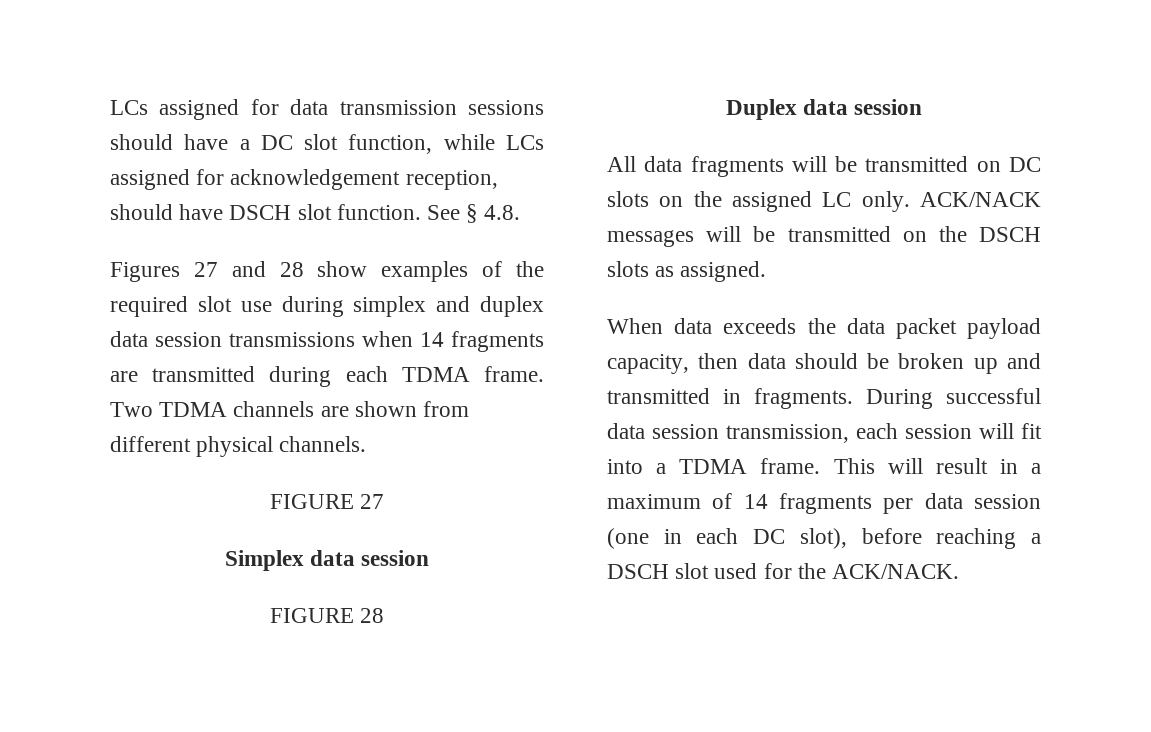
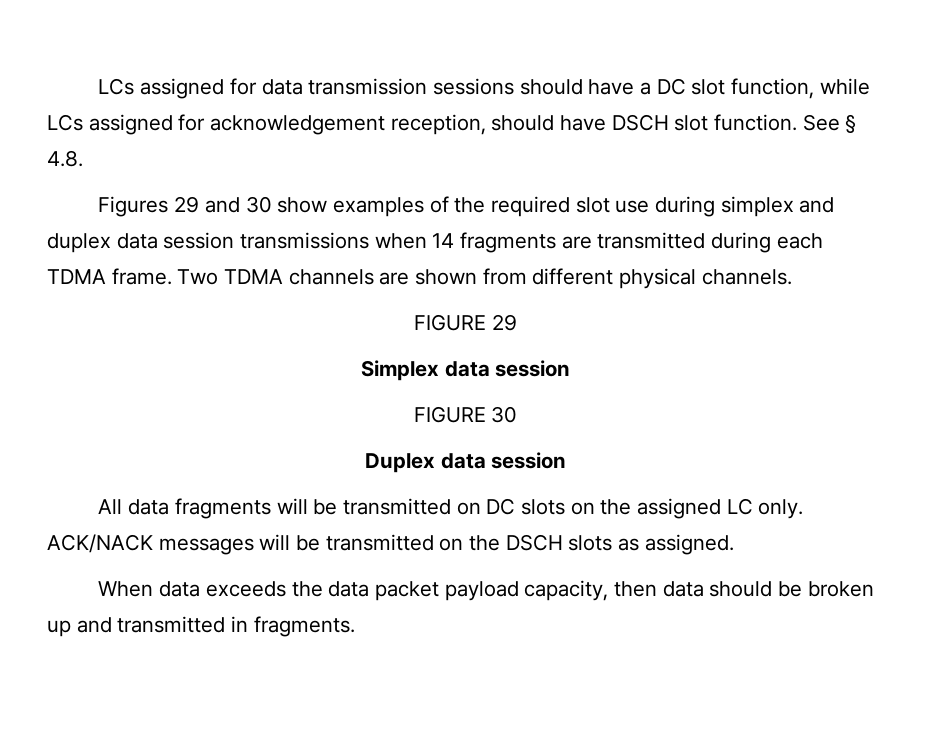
- Figures 27 and 28 show examples of the required slot use during simplex and duplex data session transmissions when 14 fragments are transmitted during each TDMA frame.
+ Figures 29 and 30 show examples of the required slot use during simplex and duplex data session transmissions when 14 fragments are transmitted during each TDMA frame.
- FIGURE 27
+ FIGURE 29
- FIGURE 28
+ FIGURE 30
- During successful data session transmission, each session will fit into a TDMA frame. This will result in a maximum of 14 fragments per data session (one in each DC slot), before reaching a DSCH slot used for the ACK/NACK.

